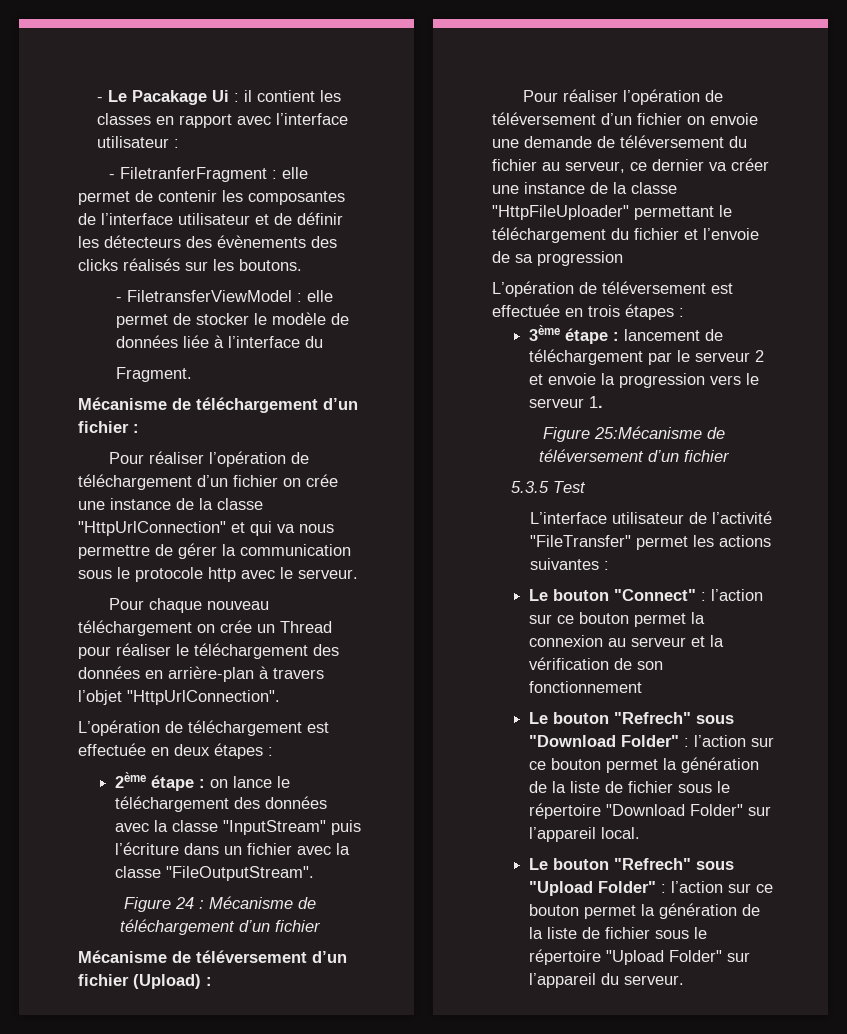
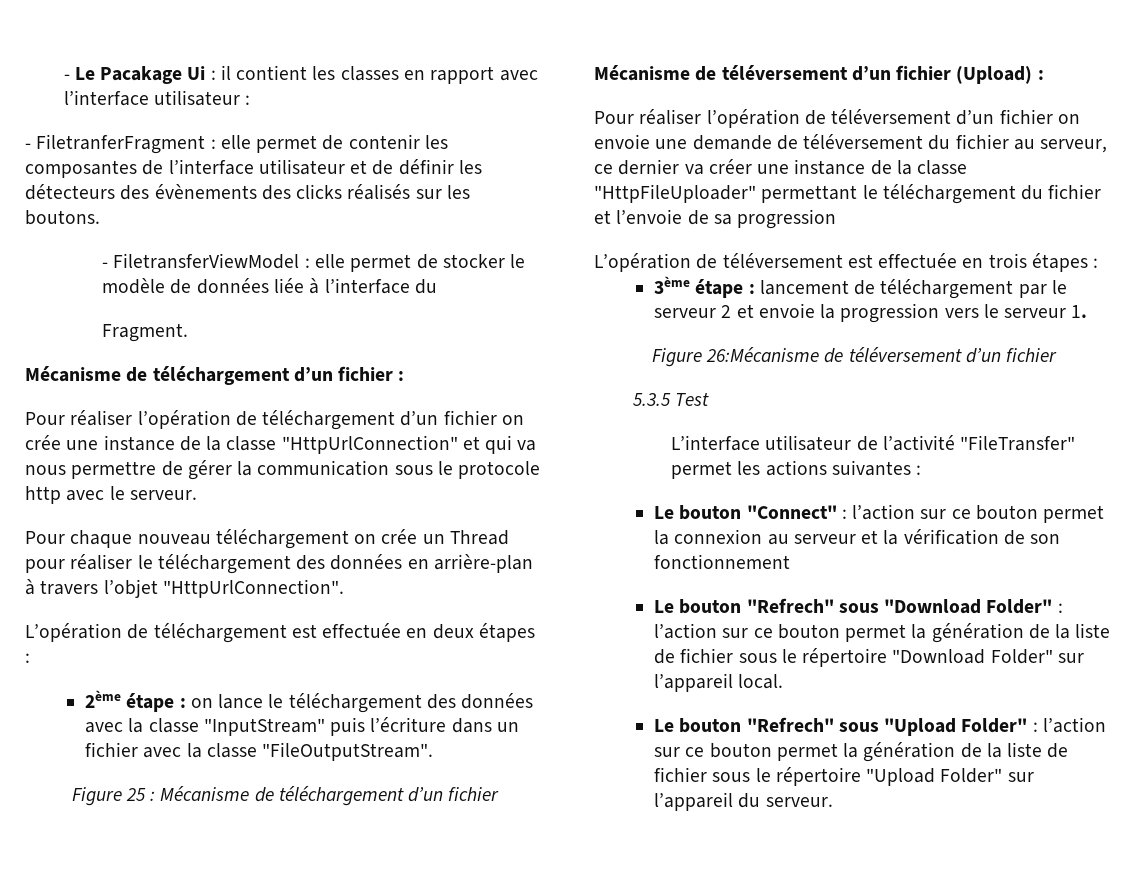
- Figure 24 : Mécanisme de téléchargement d’un fichier
+ Figure 25 : Mécanisme de téléchargement d’un fichier
- Figure 25:Mécanisme de téléversement d’un fichier
+ Figure 26:Mécanisme de téléversement d’un fichier

